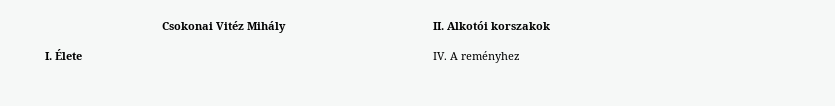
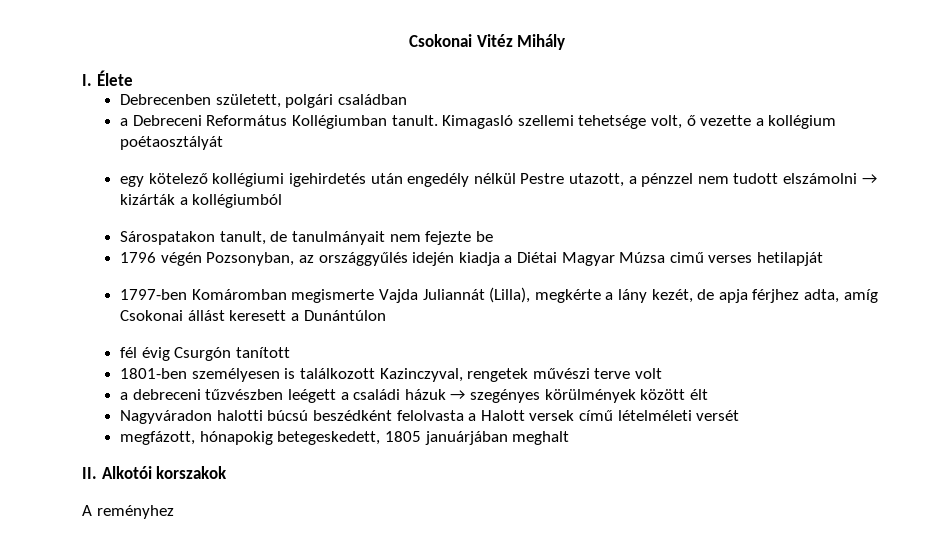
+ Debrecenben született, polgári családban
+ a Debreceni Református Kollégiumban tanult. Kimagasló szellemi tehetsége volt, ő vezette a kollégium poétaosztályát
+ egy kötelező kollégiumi igehirdetés után engedély nélkül Pestre utazott, a pénzzel nem tudott elszámolni → kizárták a kollégiumból
+ Sárospatakon tanult, de tanulmányait nem fejezte be
+ 1796 végén Pozsonyban, az országgyűlés idején kiadja a Diétai Magyar Múzsa cimű verses hetilapját
+ 1797-ben Komáromban megismerte Vajda Juliannát (Lilla), megkérte a lány kezét, de apja férjhez adta, amíg Csokonai állást keresett a Dunántúlon
+ fél évig Csurgón tanított
+ 1801-ben személyesen is találkozott Kazinczyval, rengetek művészi terve volt
+ a debreceni tűzvészben leégett a családi házuk → szegényes körülmények között élt
+ Nagyváradon halotti búcsú beszédként felolvasta a Halott versek című lételméleti versét
+ megfázott, hónapokig betegeskedett, 1805 januárjában meghalt
- IV. A reményhez
+ A reményhez

